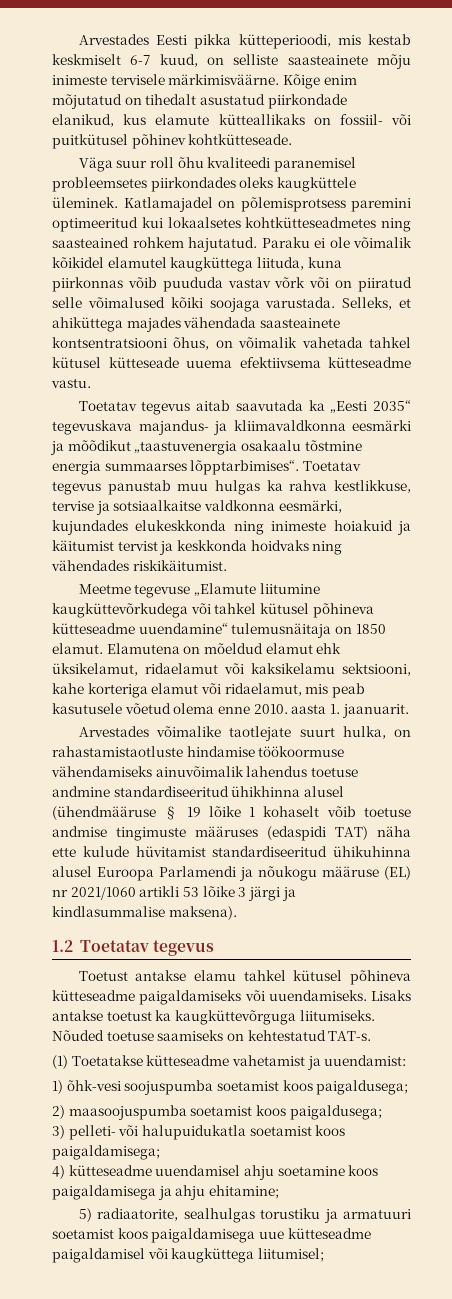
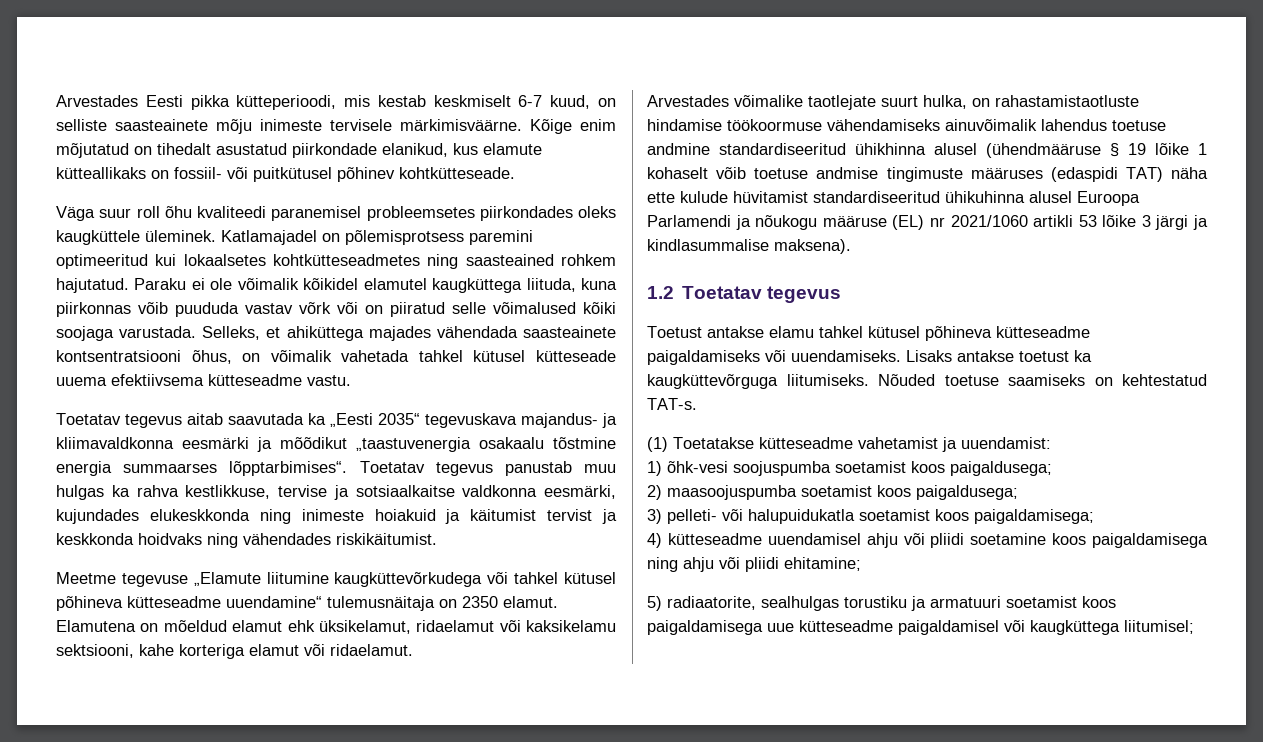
- Meetme tegevuse „Elamute liitumine kaugküttevõrkudega või tahkel kütusel põhineva kütteseadme uuendamine“ tulemusnäitaja on 1850 elamut.
+ Meetme tegevuse „Elamute liitumine kaugküttevõrkudega või tahkel kütusel põhineva kütteseadme uuendamine“ tulemusnäitaja on 2350 elamut.
- Elamutena on mõeldud elamut ehk üksikelamut, ridaelamut või kaksikelamu sektsiooni, kahe korteriga elamut või ridaelamut, mis peab kasutusele võetud olema enne 2010. aasta 1. jaanuarit.
+ Elamutena on mõeldud elamut ehk üksikelamut, ridaelamut või kaksikelamu sektsiooni, kahe korteriga elamut või ridaelamut.
- 4) kütteseadme uuendamisel ahju soetamine koos paigaldamisega ja ahju ehitamine;
+ 4) kütteseadme uuendamisel ahju või pliidi soetamine koos paigaldamisega ning ahju või pliidi ehitamine;

